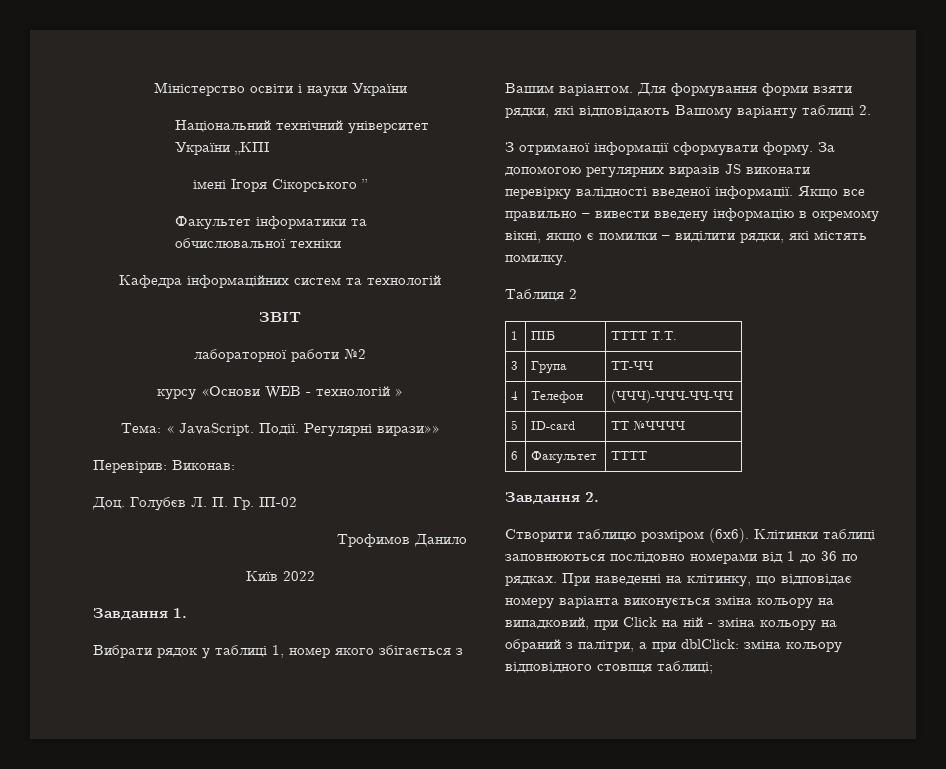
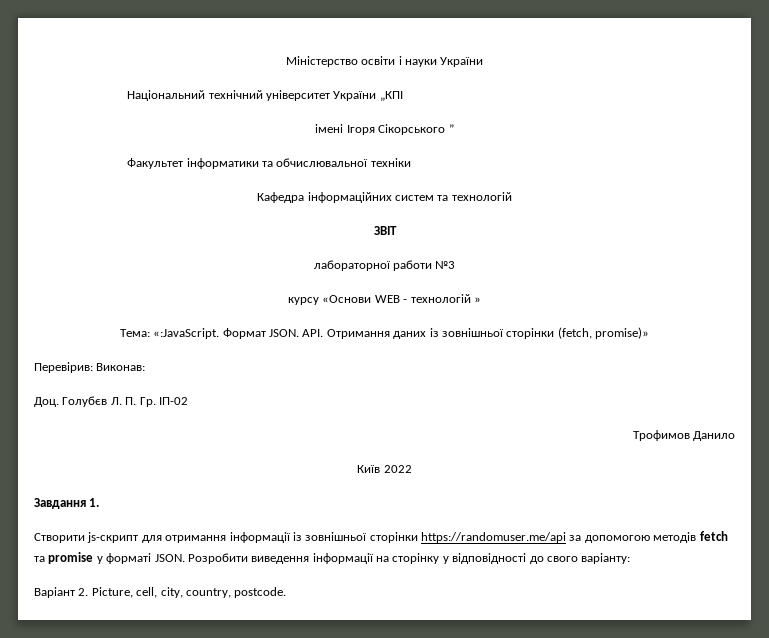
- лабораторної работи №2
+ лабораторної работи №3
- Тема: « JavaScript. Події. Регулярні вирази»»
+ Тема: «:JavaScript. Формат JSON. API. Отримання даних із зовнішньої сторінки (fetch, promise)»
- Вибрати рядок у таблиці 1, номер якого збігається з Вашим варіантом. Для формування форми взяти рядки, які відповідають Вашому варіанту таблиці 2.
- З отриманої інформації сформувати форму. За допомогою регулярних виразів JS виконати перевірку валідності введеної інформації. Якщо все правильно – вивести введену інформацію в окремому вікні, якщо є помилки – виділити рядки, які містять помилку.
- Таблиця 2
- 1 | ПІБ | ТТТТ Т.Т.
- 3 | Група | ТТ-ЧЧ
- 4 | Телефон | (ЧЧЧ)-ЧЧЧ-ЧЧ-ЧЧ
- 5 | ID-card | ТТ №ЧЧЧЧ
- 6 | Факультет | ТТТТ
- Завдання 2.
- Створити таблицю розміром (6х6). Клітинки таблиці заповнюються послідовно номерами від 1 до 36 по рядках. При наведенні на клітинку, що відповідає номеру варіанта виконується зміна кольору на випадковий, при Click на ній - зміна кольору на обраний з палітри, а при dblClick: зміна кольору відповідного стовпця таблиці;
+ Створити js-скрипт для отримання інформації із зовнішньої сторінки https://randomuser.me/api за допомогою методів fetch та promise у форматі JSON. Розробити виведення інформації на сторінку у відповідності до свого варіанту:
+ Варіант 2. Picture, сell, city, country, postcode.

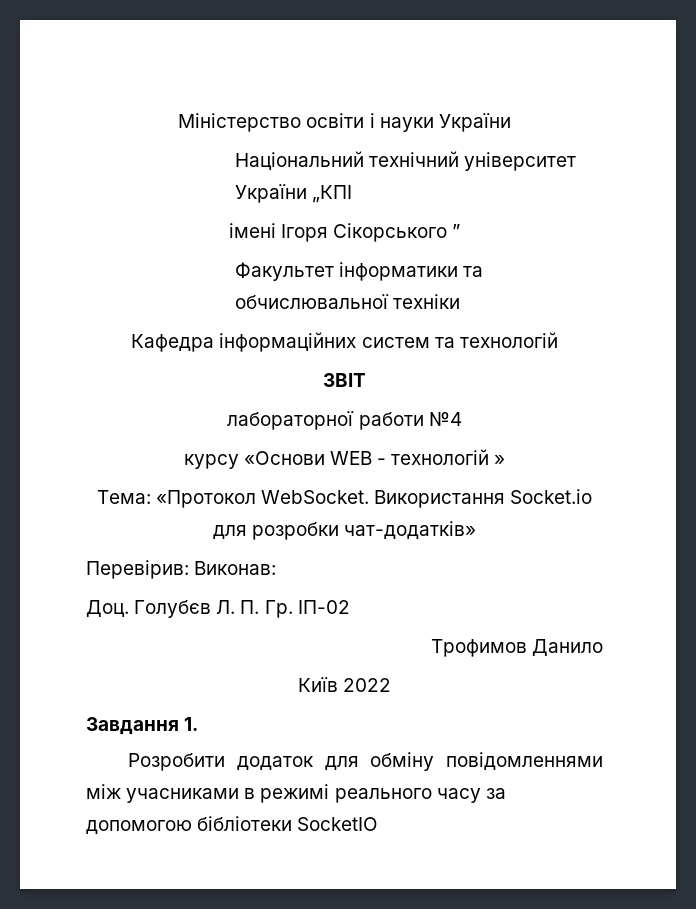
- лабораторної работи №3
+ лабораторної работи №4
- Тема: «:JavaScript. Формат JSON. API. Отримання даних із зовнішньої сторінки (fetch, promise)»
+ Тема: «Протокол WebSocket. Використання Socket.io для розробки чат-додатків»
- Створити js-скрипт для отримання інформації із зовнішньої сторінки https://randomuser.me/api за допомогою методів fetch та promise у форматі JSON. Розробити виведення інформації на сторінку у відповідності до свого варіанту:
- Варіант 2. Picture, сell, city, country, postcode.
+ Розробити додаток для обміну повідомленнями між учасниками в режимі реального часу за допомогою бібліотеки SocketIO

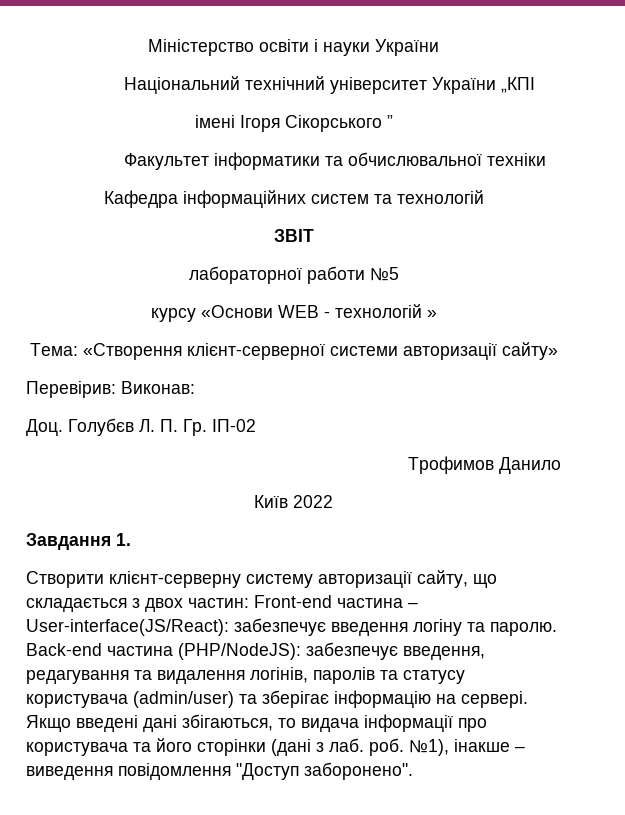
- лабораторної работи №4
+ лабораторної работи №5
- Тема: «Протокол WebSocket. Використання Socket.io для розробки чат-додатків»
+ Тема: «Створення клієнт-серверної системи авторизації сайту»
- Розробити додаток для обміну повідомленнями між учасниками в режимі реального часу за допомогою бібліотеки SocketIO
+ Створити клієнт-серверну систему авторизації сайту, що складається з двох частин: Front-end частина – User-interface(JS/React): забезпечує введення логіну та паролю. Back-end частина (PHP/NodeJS): забезпечує введення, редагування та видалення логінів, паролів та статусу користувача (admin/user) та зберігає інформацію на сервері. Якщо введені дані збігаються, то видача інформації про користувача та його сторінки (дані з лаб. роб. №1), інакше – виведення повідомлення "Доступ заборонено".

